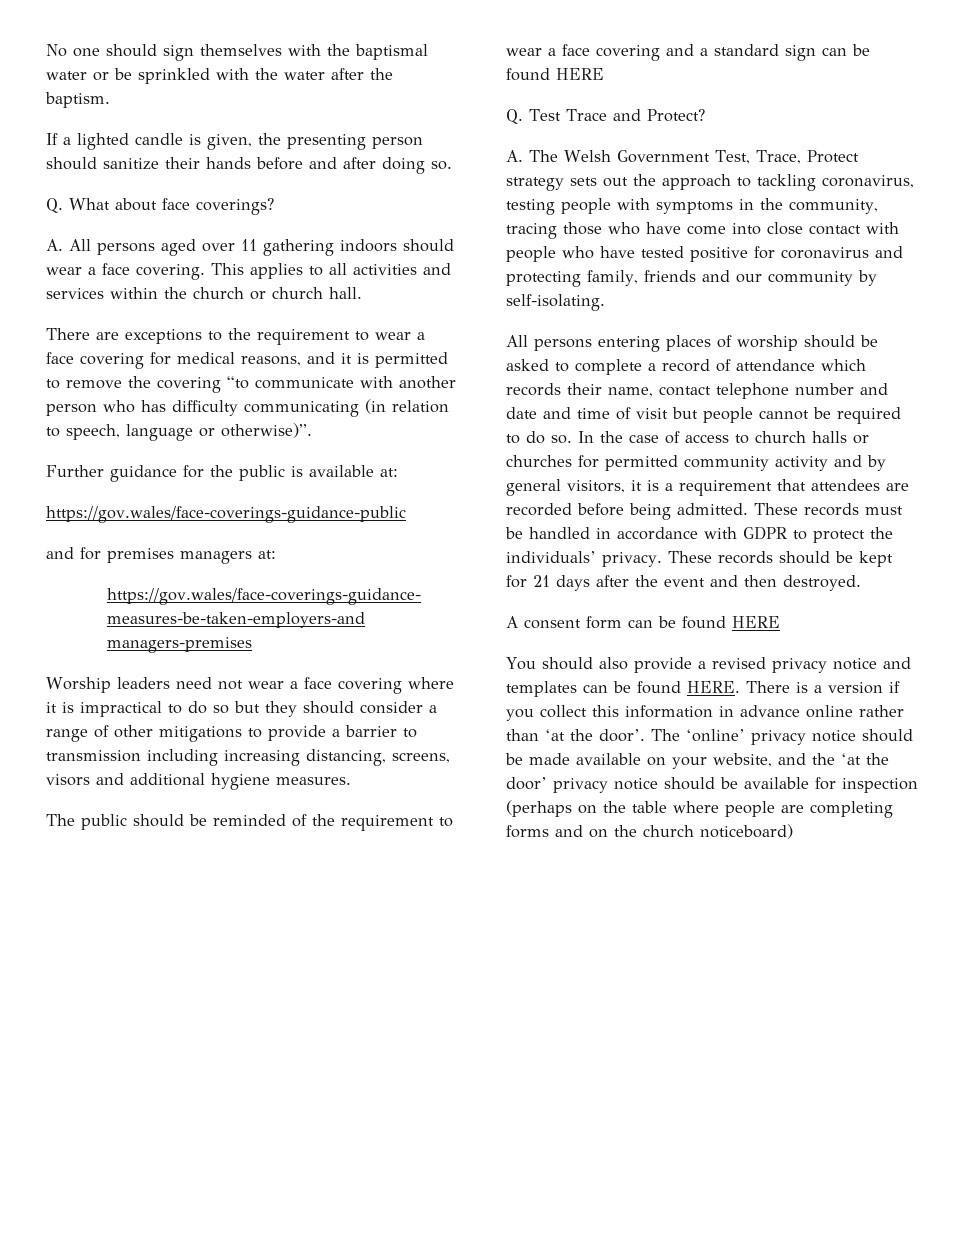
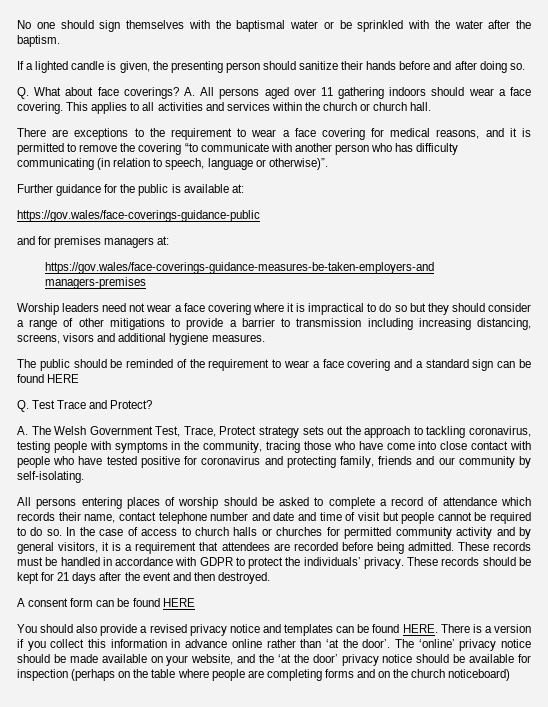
- Q. What about face coverings?
- A. All persons aged over 11 gathering indoors should wear a face covering.
+ Q. What about face coverings? A. All persons aged over 11 gathering indoors should wear a face covering.

